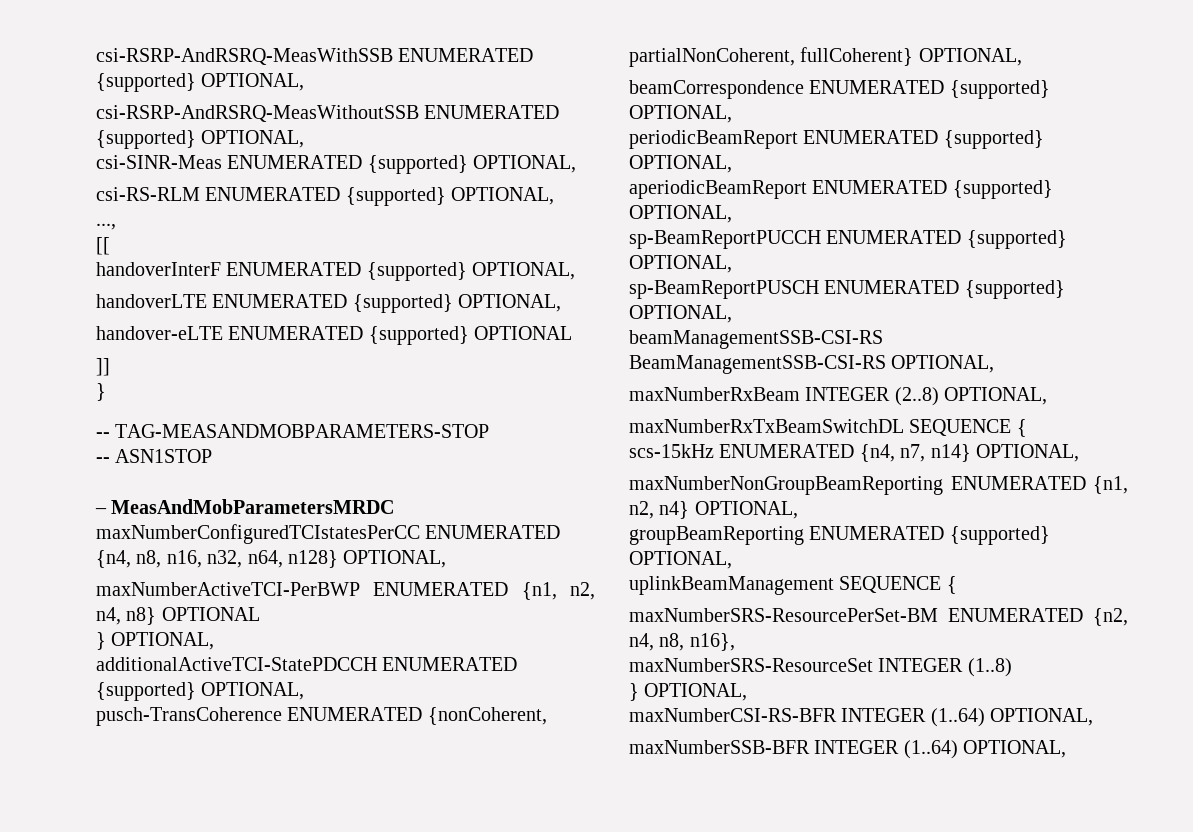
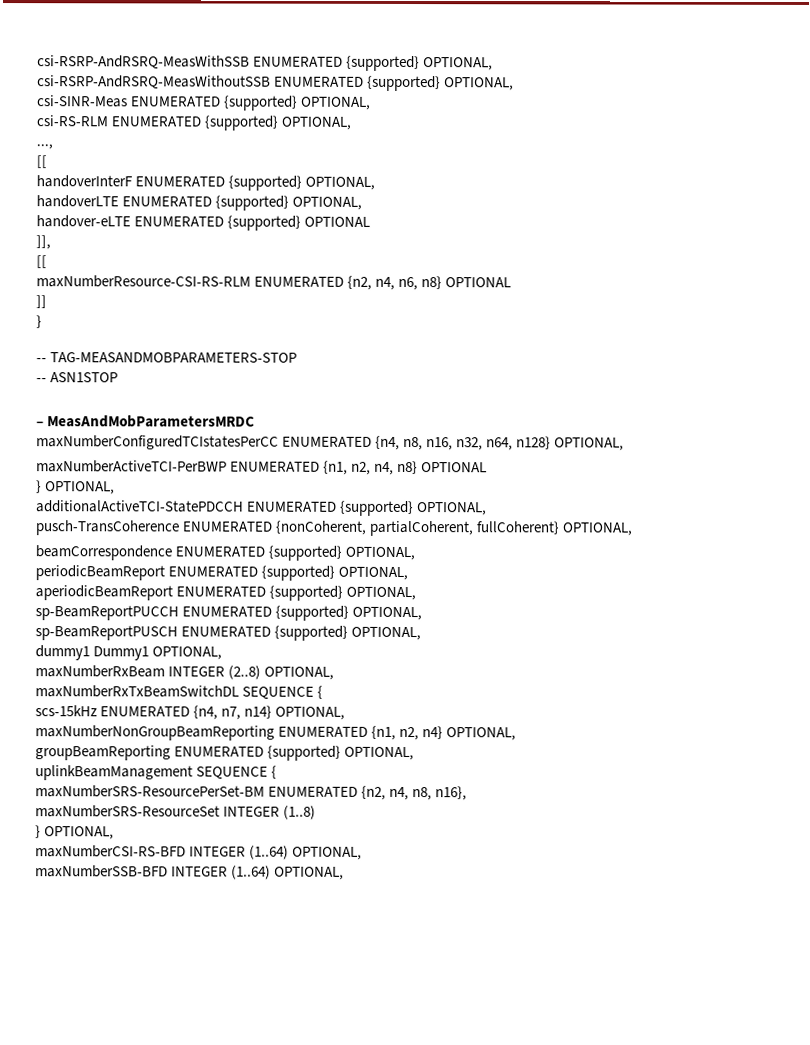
+ ]],
+ [[
+ maxNumberResource-CSI-RS-RLM ENUMERATED {n2, n4, n6, n8} OPTIONAL
- pusch-TransCoherence ENUMERATED {nonCoherent, partialNonCoherent, fullCoherent} OPTIONAL,
+ pusch-TransCoherence ENUMERATED {nonCoherent, partialCoherent, fullCoherent} OPTIONAL,
- beamManagementSSB-CSI-RS BeamManagementSSB-CSI-RS OPTIONAL,
+ dummy1 Dummy1 OPTIONAL,
- maxNumberCSI-RS-BFR INTEGER (1..64) OPTIONAL,
+ maxNumberCSI-RS-BFD INTEGER (1..64) OPTIONAL,
- maxNumberSSB-BFR INTEGER (1..64) OPTIONAL,
+ maxNumberSSB-BFD INTEGER (1..64) OPTIONAL,

